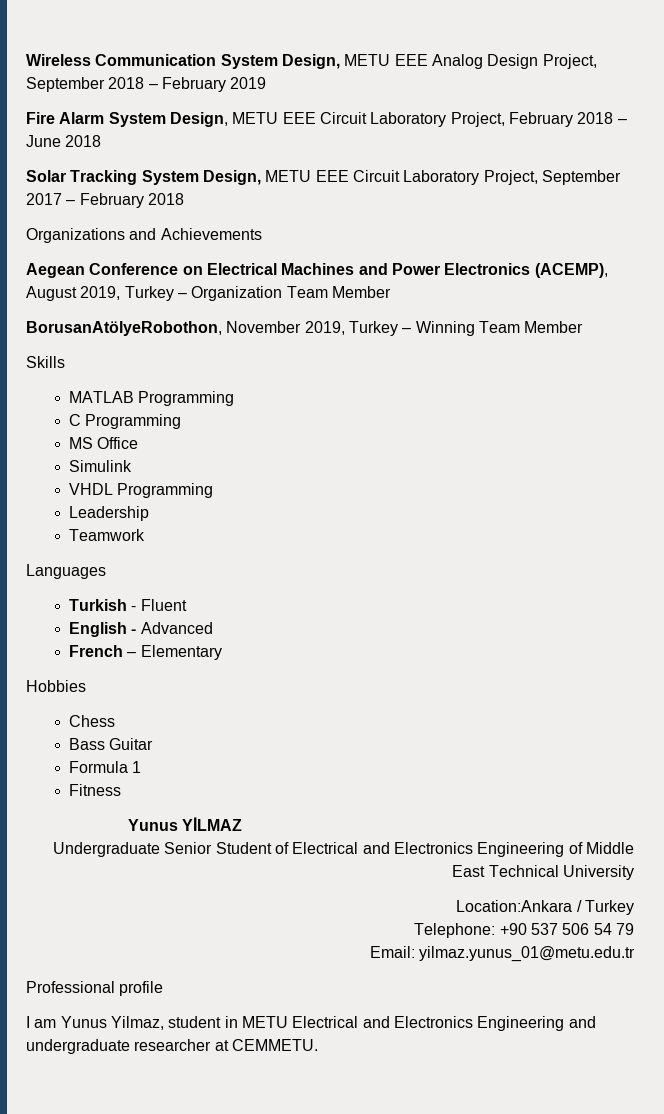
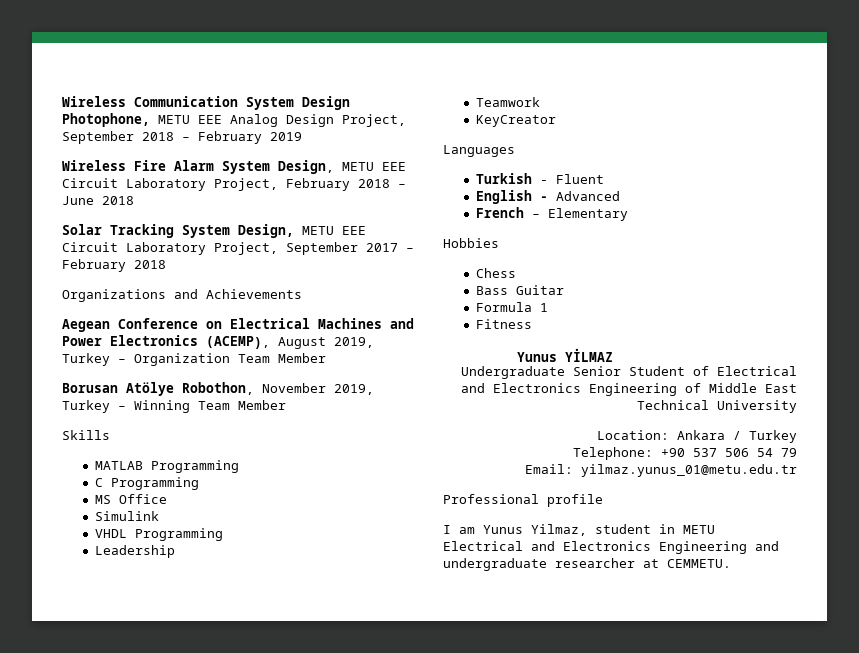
- Wireless Communication System Design, METU EEE Analog Design Project, September 2018 – February 2019
+ Wireless Communication System Design Photophone, METU EEE Analog Design Project, September 2018 – February 2019
- Fire Alarm System Design, METU EEE Circuit Laboratory Project, February 2018 – June 2018
+ Wireless Fire Alarm System Design, METU EEE Circuit Laboratory Project, February 2018 – June 2018
- BorusanAtölyeRobothon, November 2019, Turkey – Winning Team Member
+ Borusan Atölye Robothon, November 2019, Turkey – Winning Team Member
+ KeyCreator
- Location:Ankara / Turkey
+ Location: Ankara / Turkey

